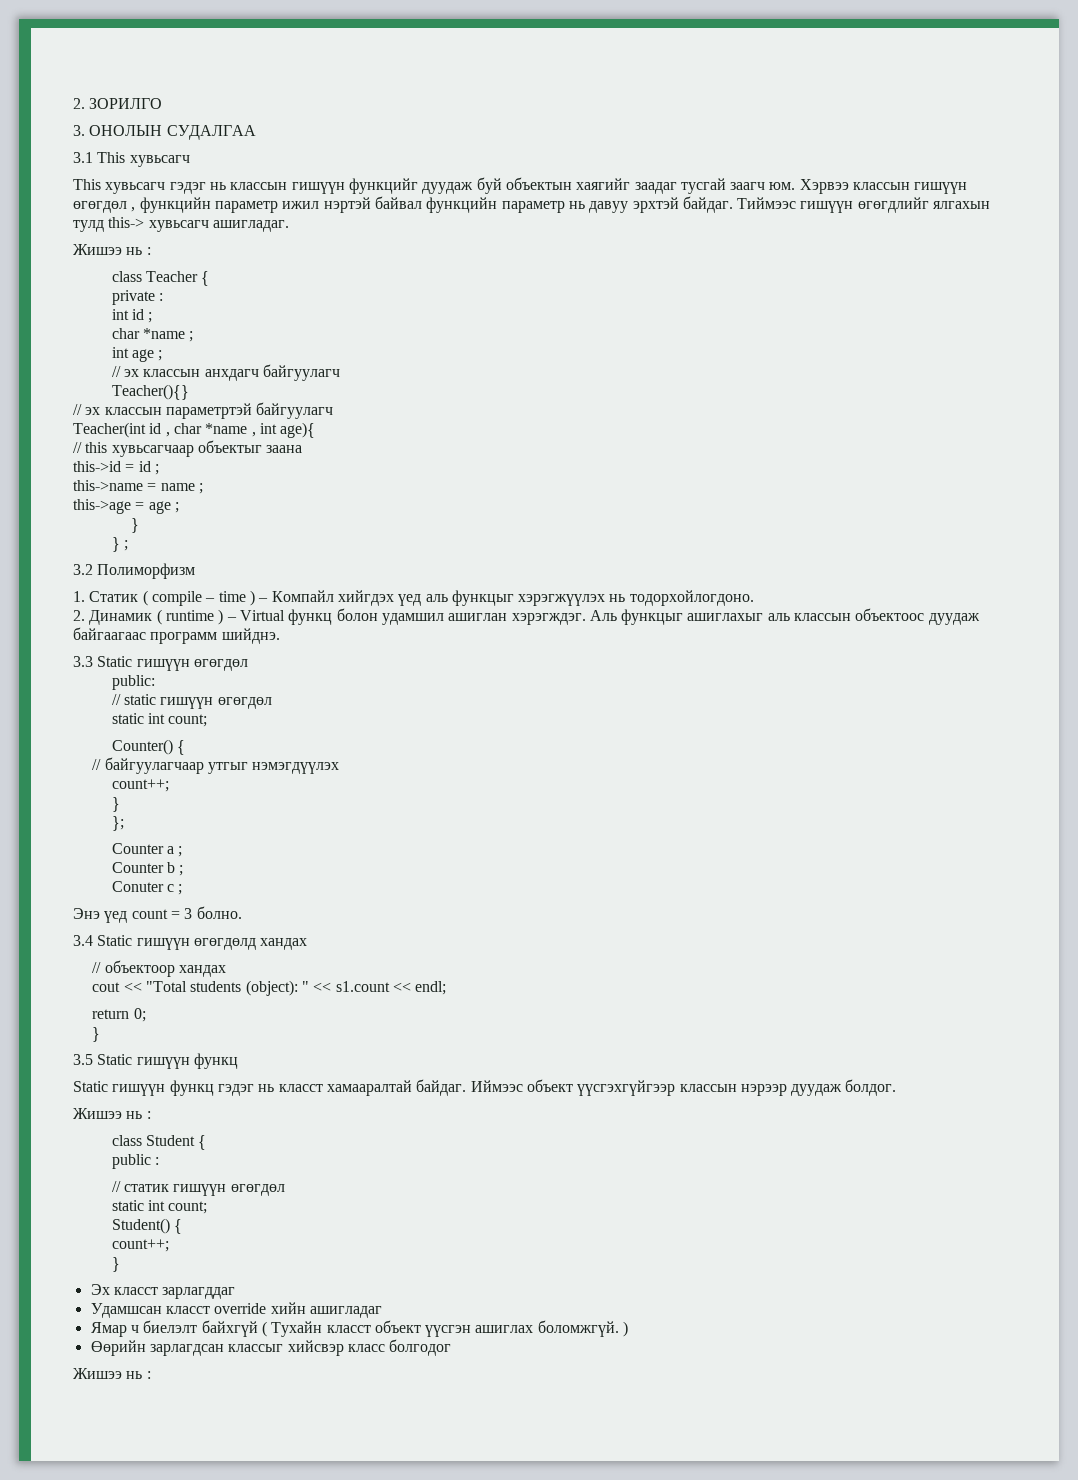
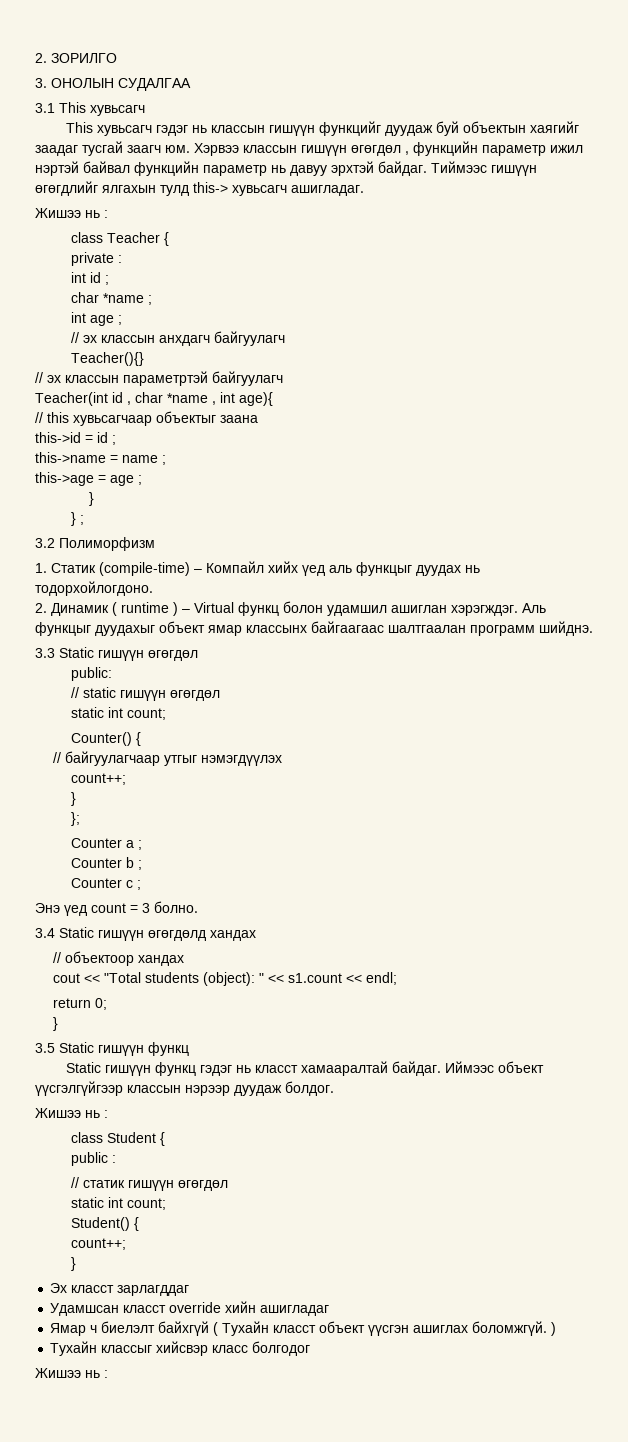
- 1. Статик ( compile – time ) – Компайл хийгдэх үед аль функцыг хэрэгжүүлэх нь тодорхойлогдоно.
+ 1. Статик (compile-time) – Компайл хийх үед аль функцыг дуудах нь тодорхойлогдоно.
- Аль функцыг ашиглахыг аль классын объектоос дуудаж байгаагаас программ шийднэ.
+ Аль функцыг дуудахыг объект ямар классынх байгаагаас шалтгаалан программ шийднэ.
- Conuter c ;
+ Counter c ;
- Иймээс объект үүсгэхгүйгээр классын нэрээр дуудаж болдог.
+ Иймээс объект үүсгэлгүйгээр классын нэрээр дуудаж болдог.
- Өөрийн зарлагдсан классыг хийсвэр класс болгодог
+ Тухайн классыг хийсвэр класс болгодог

